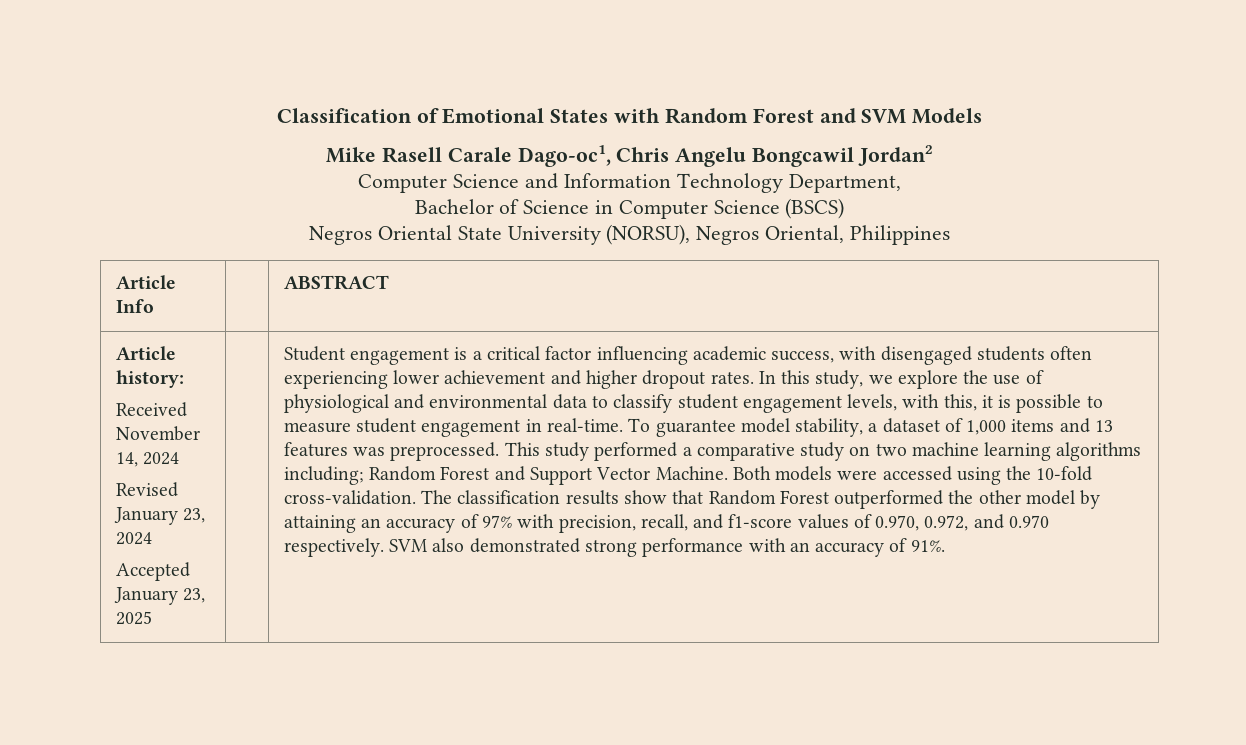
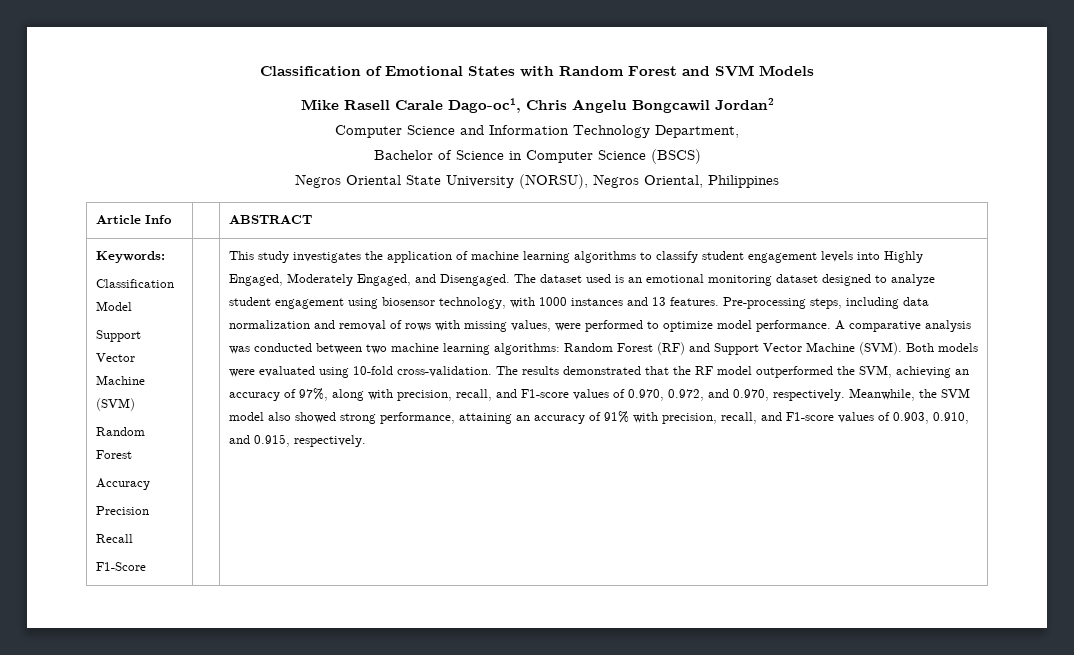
- Article history:
- Received November 14, 2024
- Revised January 23, 2024
- Accepted January 23, 2025 | | Student engagement is a critical factor influencing academic success, with disengaged students often experiencing lower achievement and higher dropout rates. In this study, we explore the use of physiological and environmental data to classify student engagement levels, with this, it is possible to measure student engagement in real-time. To guarantee model stability, a dataset of 1,000 items and 13 features was preprocessed. This study performed a comparative study on two machine learning algorithms including; Random Forest and Support Vector Machine.
+ Keywords:
+ Classification Model
+ Support Vector Machine (SVM)
+ Random Forest
+ Accuracy
+ Precision
+ Recall
+ F1-Score | | This study investigates the application of machine learning algorithms to classify student engagement levels into Highly Engaged, Moderately Engaged, and Disengaged. The dataset used is an emotional monitoring dataset designed to analyze student engagement using biosensor technology, with 1000 instances and 13 features. Pre-processing steps, including data normalization and removal of rows with missing values, were performed to optimize model performance. A comparative analysis was conducted between two machine learning algorithms: Random Forest (RF) and Support Vector Machine (SVM).
- Both models were accessed using the 10-fold cross-validation. The classification results show that Random Forest outperformed the other model by attaining an accuracy of 97% with precision, recall, and f1-score values of 0.970, 0.972, and 0.970 respectively. SVM also demonstrated strong performance with an accuracy of 91%.
+ Both models were evaluated using 10-fold cross-validation. The results demonstrated that the RF model outperformed the SVM, achieving an accuracy of 97%, along with precision, recall, and F1-score values of 0.970, 0.972, and 0.970, respectively. Meanwhile, the SVM model also showed strong performance, attaining an accuracy of 91% with precision, recall, and F1-score values of 0.903, 0.910, and 0.915, respectively.

